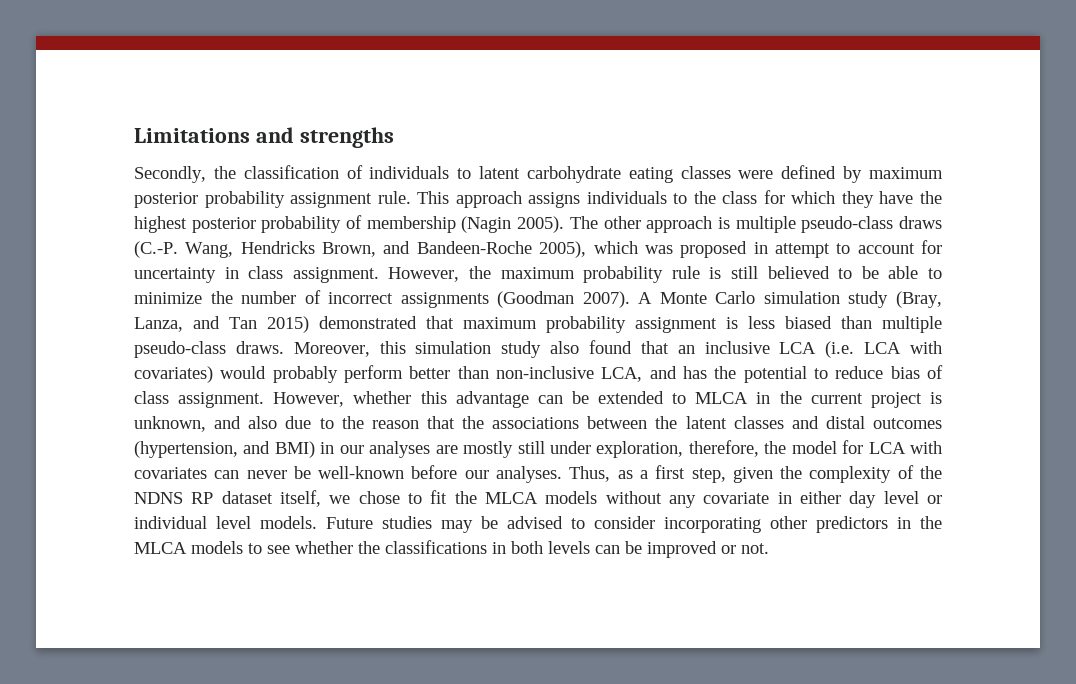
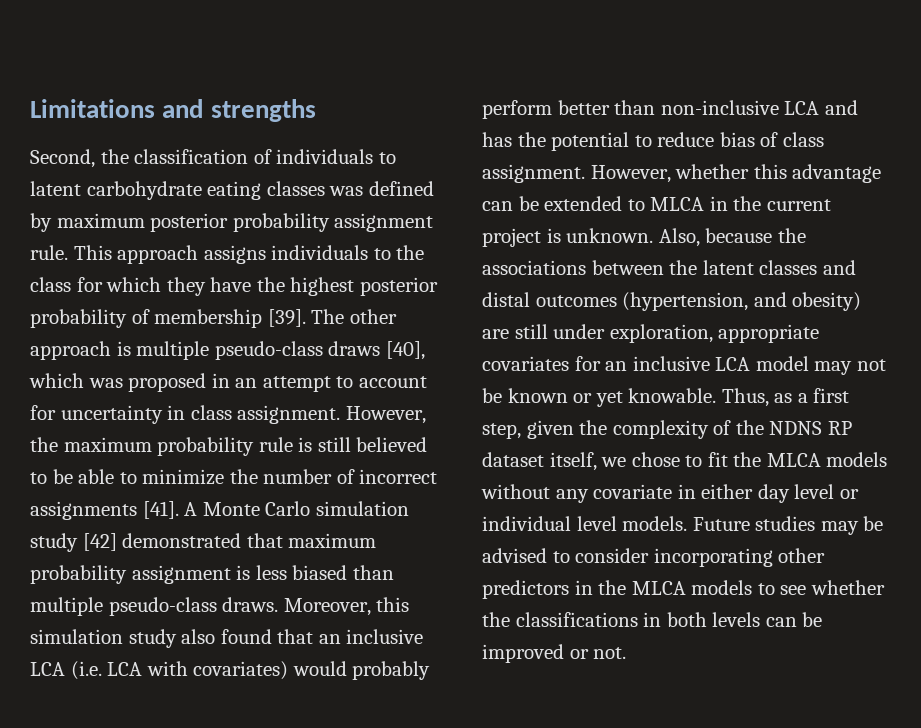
- Secondly, the classification of individuals to latent carbohydrate eating classes were defined by maximum posterior probability assignment rule.
+ Second, the classification of individuals to latent carbohydrate eating classes was defined by maximum posterior probability assignment rule.
- This approach assigns individuals to the class for which they have the highest posterior probability of membership (Nagin 2005).
+ This approach assigns individuals to the class for which they have the highest posterior probability of membership [39].
- The other approach is multiple pseudo-class draws (C.-P. Wang, Hendricks Brown, and Bandeen-Roche 2005), which was proposed in attempt to account for uncertainty in class assignment.
+ The other approach is multiple pseudo-class draws [40], which was proposed in an attempt to account for uncertainty in class assignment.
- However, the maximum probability rule is still believed to be able to minimize the number of incorrect assignments (Goodman 2007).
+ However, the maximum probability rule is still believed to be able to minimize the number of incorrect assignments [41].
- A Monte Carlo simulation study (Bray, Lanza, and Tan 2015) demonstrated that maximum probability assignment is less biased than multiple pseudo-class draws.
+ A Monte Carlo simulation study [42] demonstrated that maximum probability assignment is less biased than multiple pseudo-class draws.
- Moreover, this simulation study also found that an inclusive LCA (i.e. LCA with covariates) would probably perform better than non-inclusive LCA, and has the potential to reduce bias of class assignment.
+ Moreover, this simulation study also found that an inclusive LCA (i.e. LCA with covariates) would probably perform better than non-inclusive LCA and has the potential to reduce bias of class assignment.
- However, whether this advantage can be extended to MLCA in the current project is unknown, and also due to the reason that the associations between the latent classes and distal outcomes (hypertension, and BMI) in our analyses are mostly still under exploration, therefore, the model for LCA with covariates can never be well-known before our analyses.
+ However, whether this advantage can be extended to MLCA in the current project is unknown. Also, because the associations between the latent classes and distal outcomes (hypertension, and obesity) are still under exploration, appropriate covariates for an inclusive LCA model may not be known or yet knowable.

